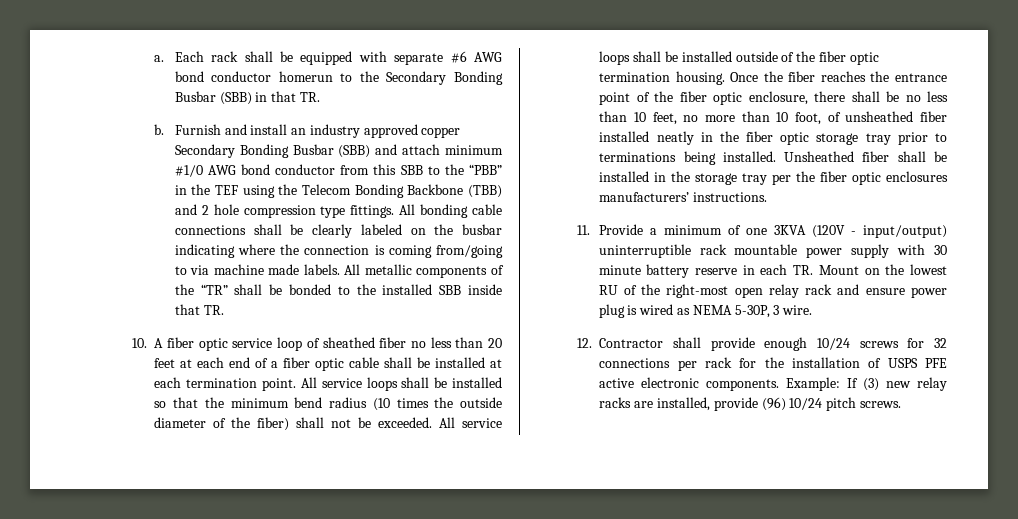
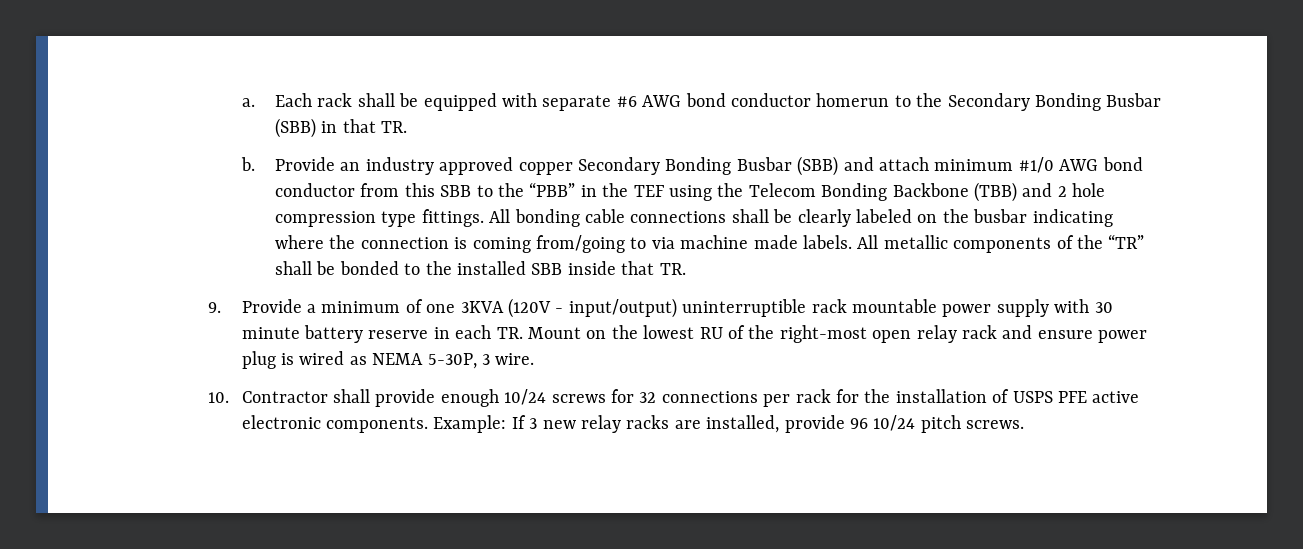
- Furnish and install an industry approved copper Secondary Bonding Busbar (SBB) and attach minimum #1/0 AWG bond conductor from this SBB to the “PBB” in the TEF using the Telecom Bonding Backbone (TBB) and 2 hole compression type fittings.
+ Provide an industry approved copper Secondary Bonding Busbar (SBB) and attach minimum #1/0 AWG bond conductor from this SBB to the “PBB” in the TEF using the Telecom Bonding Backbone (TBB) and 2 hole compression type fittings.
- 10. A fiber optic service loop of sheathed fiber no less than 20 feet at each end of a fiber optic cable shall be installed at each termination point. All service loops shall be installed so that the minimum bend radius (10 times the outside diameter of the fiber) shall not be exceeded. All service loops shall be installed outside of the fiber optic termination housing. Once the fiber reaches the entrance point of the fiber optic enclosure, there shall be no less than 10 feet, no more than 10 foot, of unsheathed fiber installed neatly in the fiber optic storage tray prior to terminations being installed. Unsheathed fiber shall be installed in the storage tray per the fiber optic enclosures manufacturers’ instructions.
- 11. Provide a minimum of one 3KVA (120V - input/output) uninterruptible rack mountable power supply with 30 minute battery reserve in each TR. Mount on the lowest RU of the right-most open relay rack and ensure power plug is wired as NEMA 5-30P, 3 wire.
+ 9. Provide a minimum of one 3KVA (120V - input/output) uninterruptible rack mountable power supply with 30 minute battery reserve in each TR. Mount on the lowest RU of the right-most open relay rack and ensure power plug is wired as NEMA 5-30P, 3 wire.
- 12. Contractor shall provide enough 10/24 screws for 32 connections per rack for the installation of USPS PFE active electronic components.
+ 10. Contractor shall provide enough 10/24 screws for 32 connections per rack for the installation of USPS PFE active electronic components.
- Example: If (3) new relay racks are installed, provide (96) 10/24 pitch screws.
+ Example: If 3 new relay racks are installed, provide 96 10/24 pitch screws.

